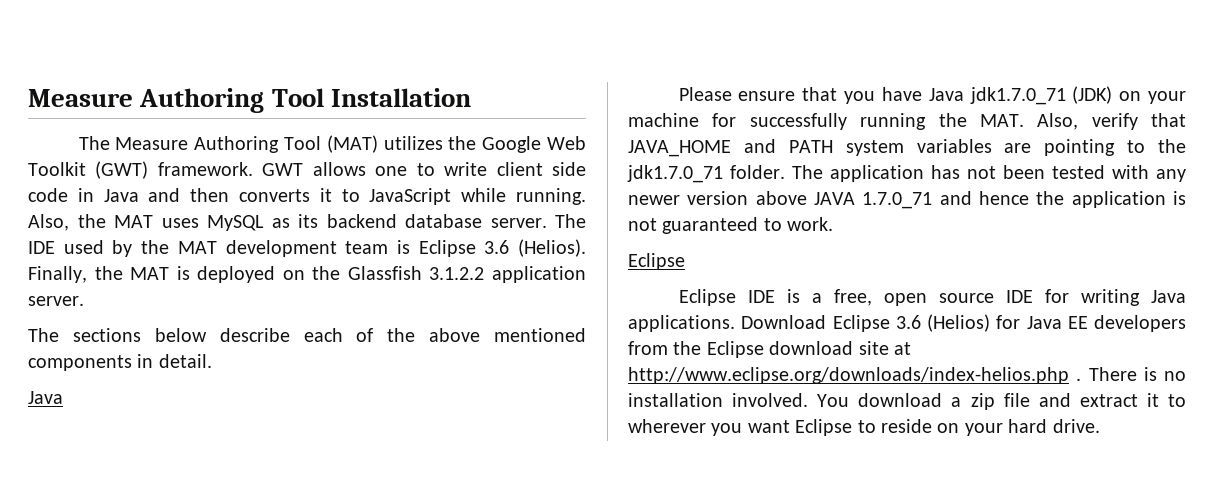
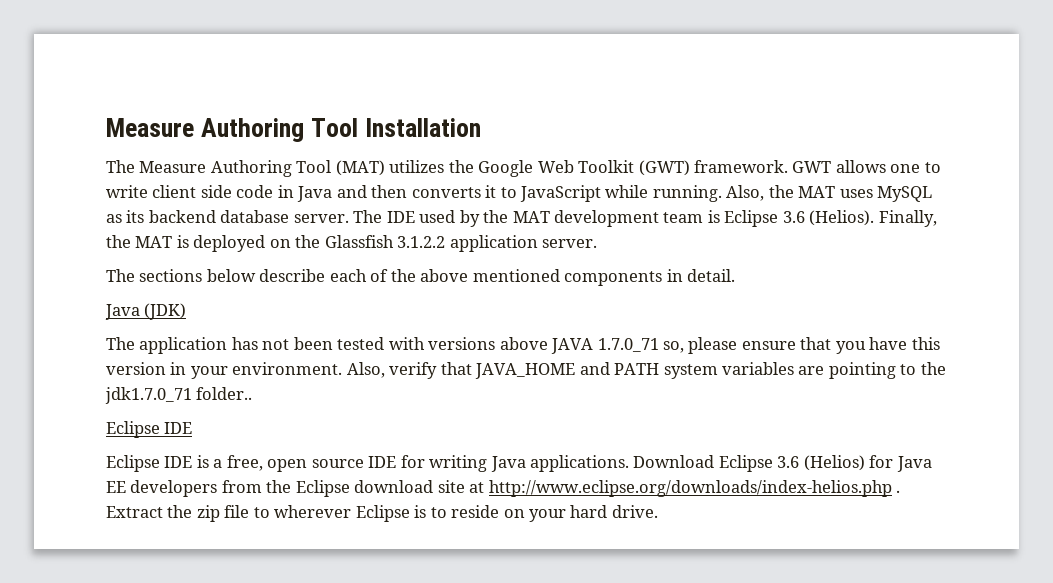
  The sections below describe each of the above mentioned components in detail.
- Java
- Please ensure that you have Java jdk1.7.0_71 (JDK) on your machine for successfully running the MAT. Also, verify that JAVA_HOME and PATH system variables are pointing to the jdk1.7.0_71 folder. The application has not been tested with any newer version above JAVA 1.7.0_71 and hence the application is not guaranteed to work.
- Eclipse
+ Java (JDK)
+ The application has not been tested with versions above JAVA 1.7.0_71 so, please ensure that you have this version in your environment. Also, verify that JAVA_HOME and PATH system variables are pointing to the jdk1.7.0_71 folder..
+ Eclipse IDE
- There is no installation involved. You download a zip file and extract it to wherever you want Eclipse to reside on your hard drive.
+ Extract the zip file to wherever Eclipse is to reside on your hard drive.

